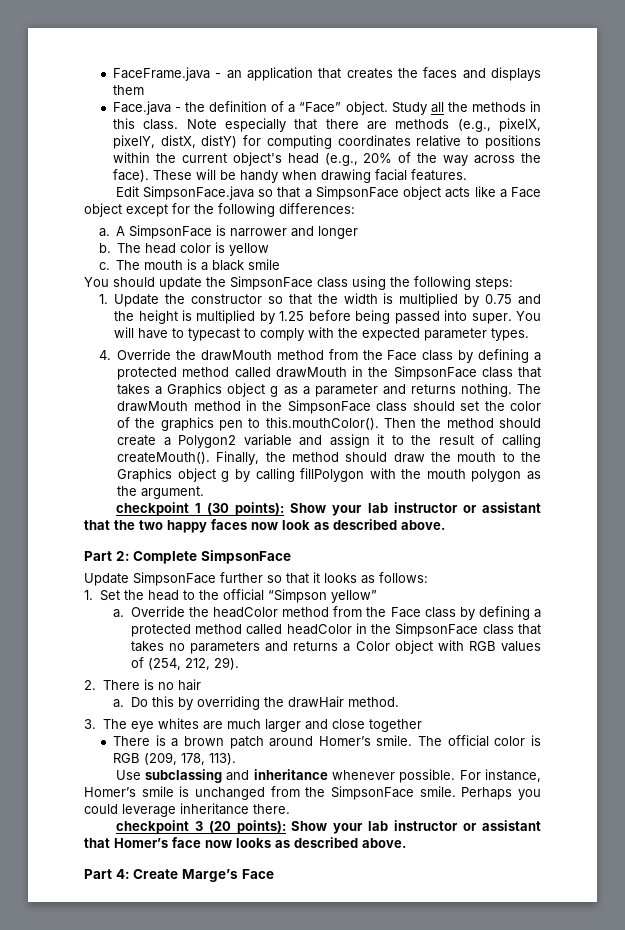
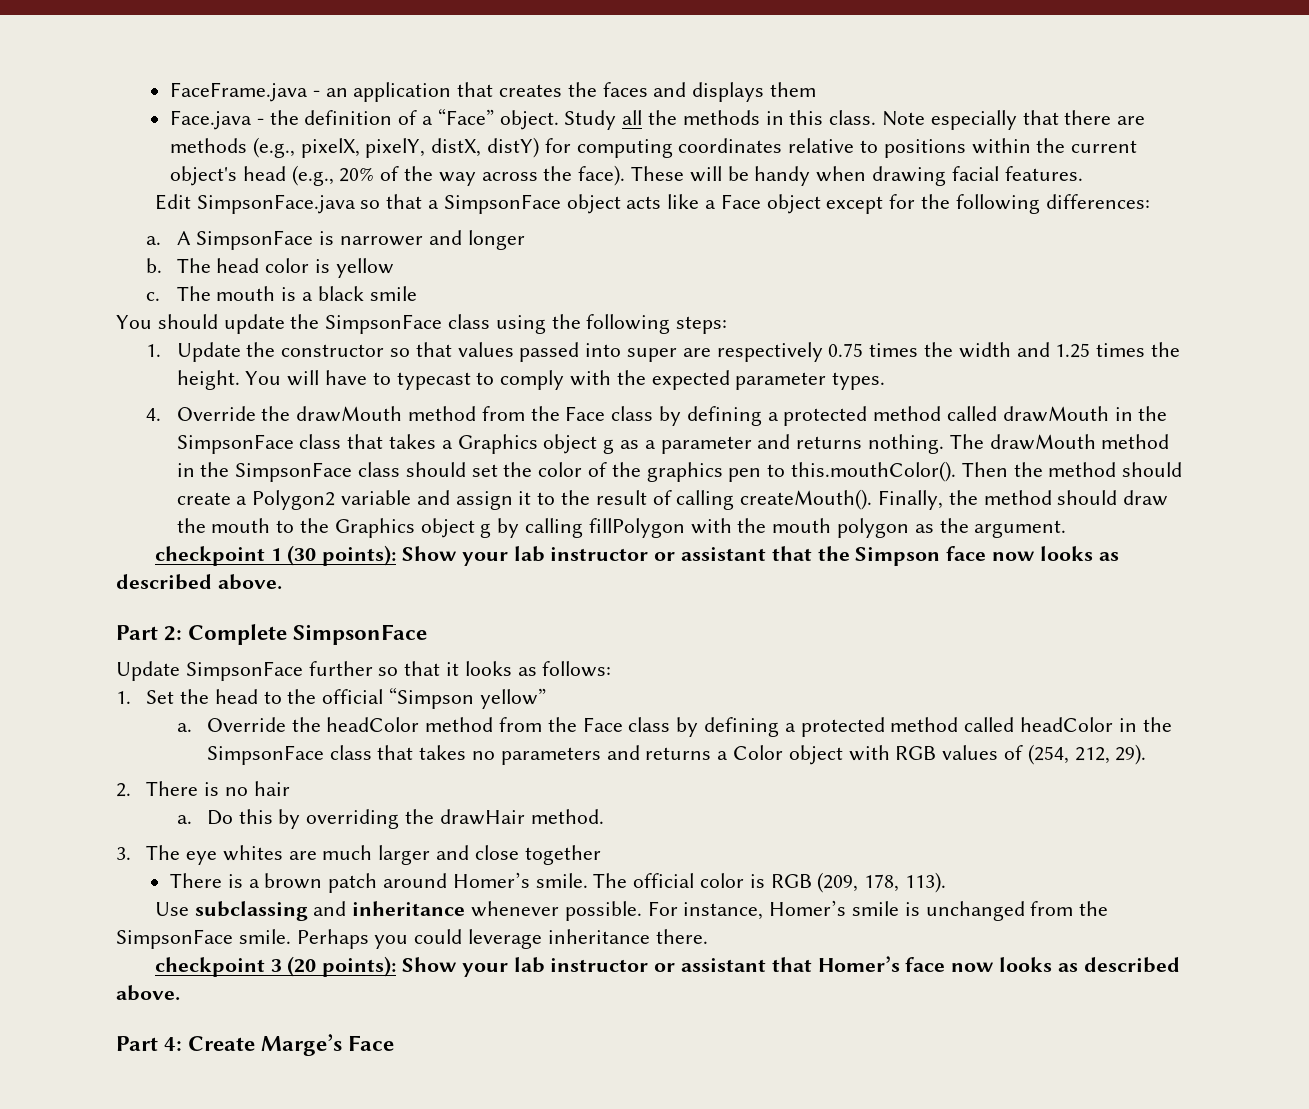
- 1. Update the constructor so that the width is multiplied by 0.75 and the height is multiplied by 1.25 before being passed into super.
+ 1. Update the constructor so that values passed into super are respectively 0.75 times the width and 1.25 times the height.
- checkpoint 1 (30 points): Show your lab instructor or assistant that the two happy faces now look as described above.
+ checkpoint 1 (30 points): Show your lab instructor or assistant that the Simpson face now looks as described above.

